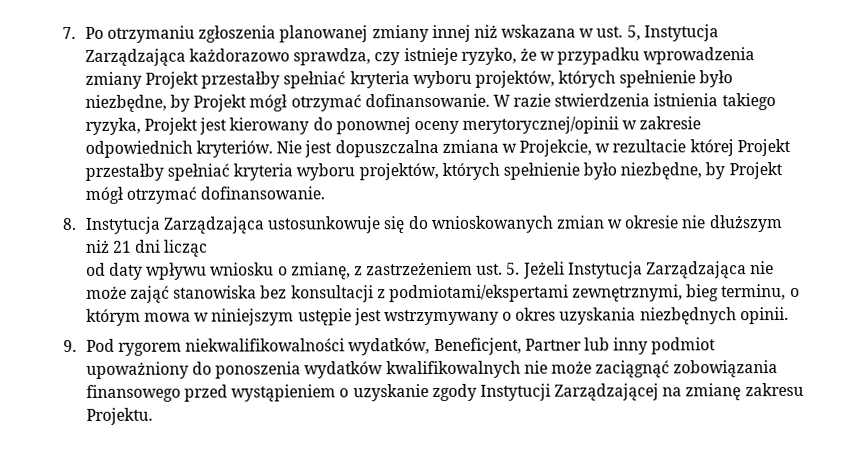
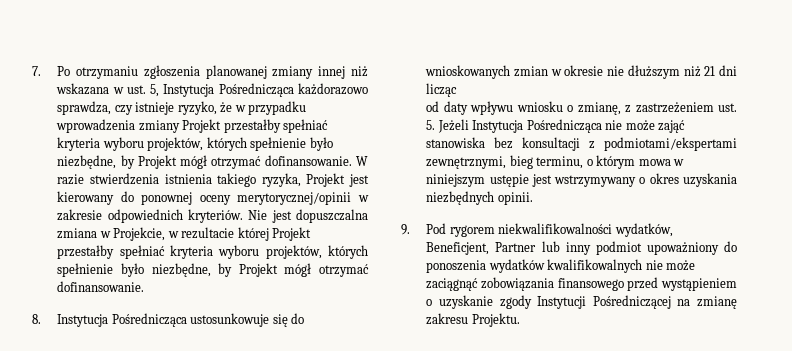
- 7. Po otrzymaniu zgłoszenia planowanej zmiany innej niż wskazana w ust. 5, Instytucja Zarządzająca każdorazowo sprawdza, czy istnieje ryzyko, że w przypadku wprowadzenia zmiany Projekt przestałby spełniać kryteria wyboru projektów, których spełnienie było niezbędne, by Projekt mógł otrzymać dofinansowanie.
+ 7. Po otrzymaniu zgłoszenia planowanej zmiany innej niż wskazana w ust. 5, Instytucja Pośrednicząca każdorazowo sprawdza, czy istnieje ryzyko, że w przypadku wprowadzenia zmiany Projekt przestałby spełniać kryteria wyboru projektów, których spełnienie było niezbędne, by Projekt mógł otrzymać dofinansowanie.
- 8. Instytucja Zarządzająca ustosunkowuje się do wnioskowanych zmian w okresie nie dłuższym niż 21 dni licząc
+ 8. Instytucja Pośrednicząca ustosunkowuje się do wnioskowanych zmian w okresie nie dłuższym niż 21 dni licząc
- od daty wpływu wniosku o zmianę, z zastrzeżeniem ust. 5. Jeżeli Instytucja Zarządzająca nie może zająć stanowiska bez konsultacji z podmiotami/ekspertami zewnętrznymi, bieg terminu, o którym mowa w niniejszym ustępie jest wstrzymywany o okres uzyskania niezbędnych opinii.
+ od daty wpływu wniosku o zmianę, z zastrzeżeniem ust. 5. Jeżeli Instytucja Pośrednicząca nie może zająć stanowiska bez konsultacji z podmiotami/ekspertami zewnętrznymi, bieg terminu, o którym mowa w niniejszym ustępie jest wstrzymywany o okres uzyskania niezbędnych opinii.
- 9. Pod rygorem niekwalifikowalności wydatków, Beneficjent, Partner lub inny podmiot upoważniony do ponoszenia wydatków kwalifikowalnych nie może zaciągnąć zobowiązania finansowego przed wystąpieniem o uzyskanie zgody Instytucji Zarządzającej na zmianę zakresu Projektu.
+ 9. Pod rygorem niekwalifikowalności wydatków, Beneficjent, Partner lub inny podmiot upoważniony do ponoszenia wydatków kwalifikowalnych nie może zaciągnąć zobowiązania finansowego przed wystąpieniem o uzyskanie zgody Instytucji Pośredniczącej na zmianę zakresu Projektu.

